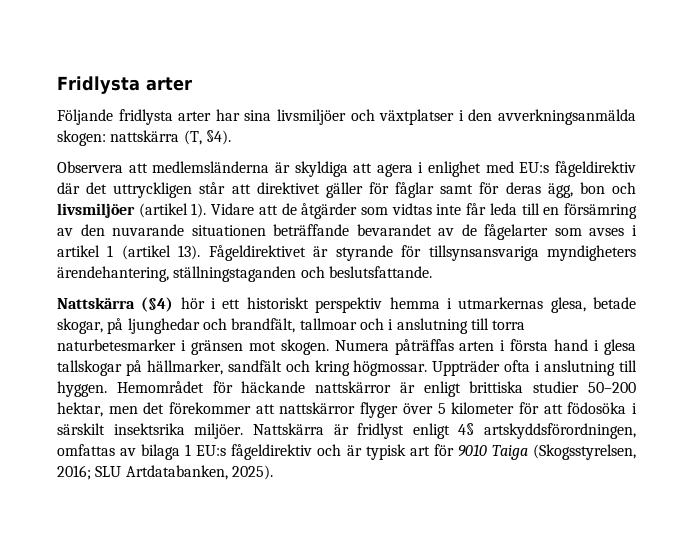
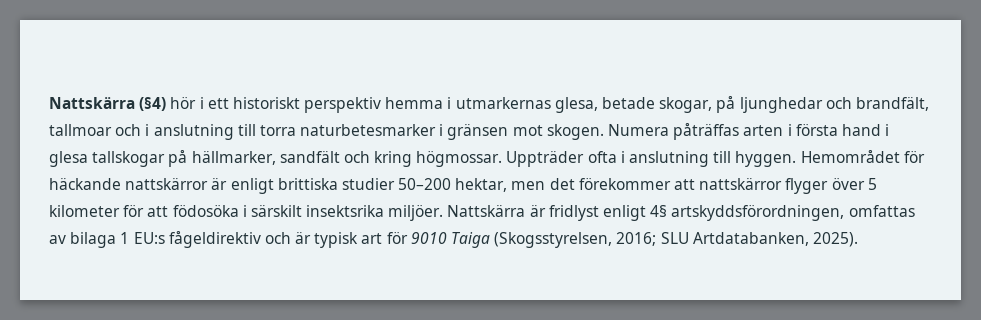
- Fridlysta arter
- Följande fridlysta arter har sina livsmiljöer och växtplatser i den avverkningsanmälda skogen: nattskärra (T, §4).
- Observera att medlemsländerna är skyldiga att agera i enlighet med EU:s fågeldirektiv där det uttryckligen står att direktivet gäller för fåglar samt för deras ägg, bon och livsmiljöer (artikel 1). Vidare att de åtgärder som vidtas inte får leda till en försämring av den nuvarande situationen beträffande bevarandet av de fågelarter som avses i artikel 1 (artikel 13). Fågeldirektivet är styrande för tillsynsansvariga myndigheters ärendehantering, ställningstaganden och beslutsfattande.

